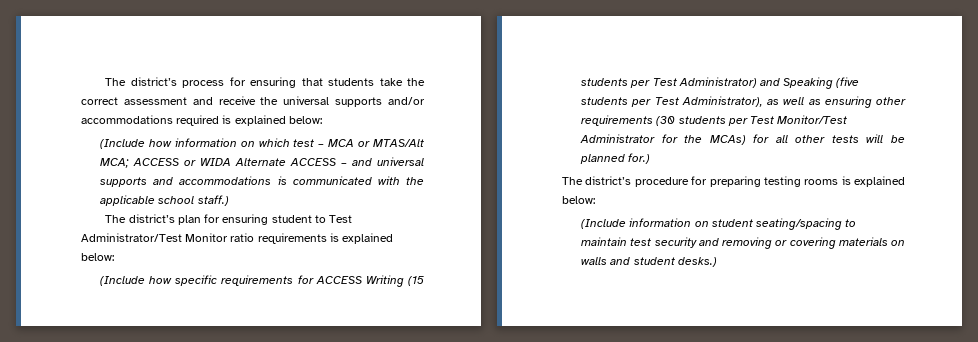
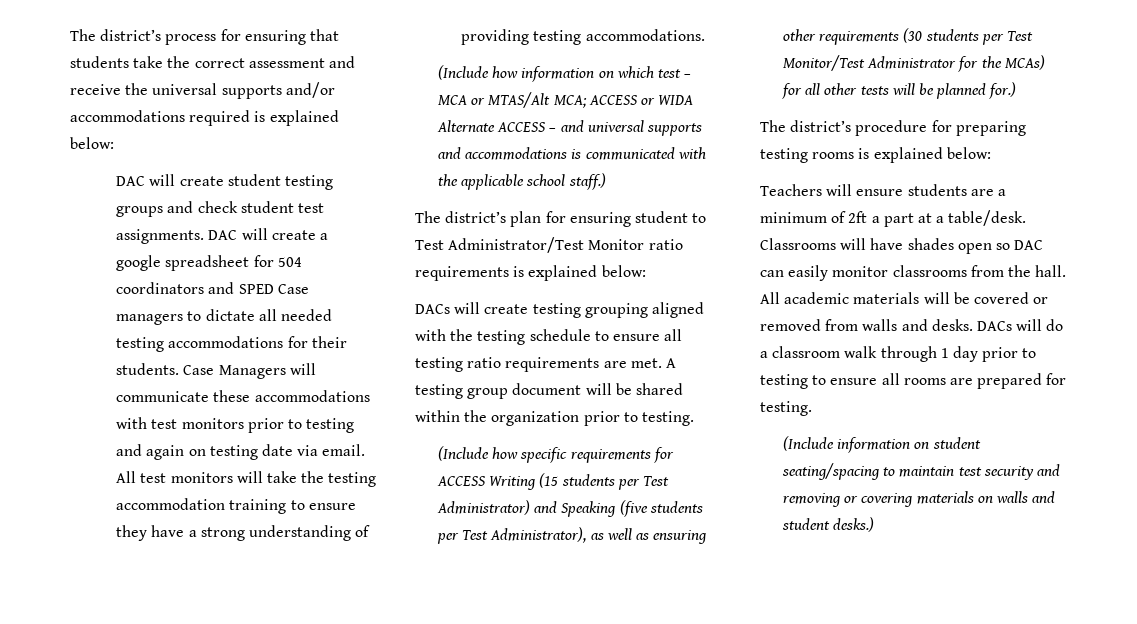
+ DAC will create student testing groups and check student test assignments. DAC will create a google spreadsheet for 504 coordinators and SPED Case managers to dictate all needed testing accommodations for their students. Case Managers will communicate these accommodations with test monitors prior to testing and again on testing date via email. All test monitors will take the testing accommodation training to ensure they have a strong understanding of providing testing accommodations.
+ DACs will create testing grouping aligned with the testing schedule to ensure all testing ratio requirements are met. A testing group document will be shared within the organization prior to testing.
+ Teachers will ensure students are a minimum of 2ft a part at a table/desk. Classrooms will have shades open so DAC can easily monitor classrooms from the hall. All academic materials will be covered or removed from walls and desks. DACs will do a classroom walk through 1 day prior to testing to ensure all rooms are prepared for testing.

